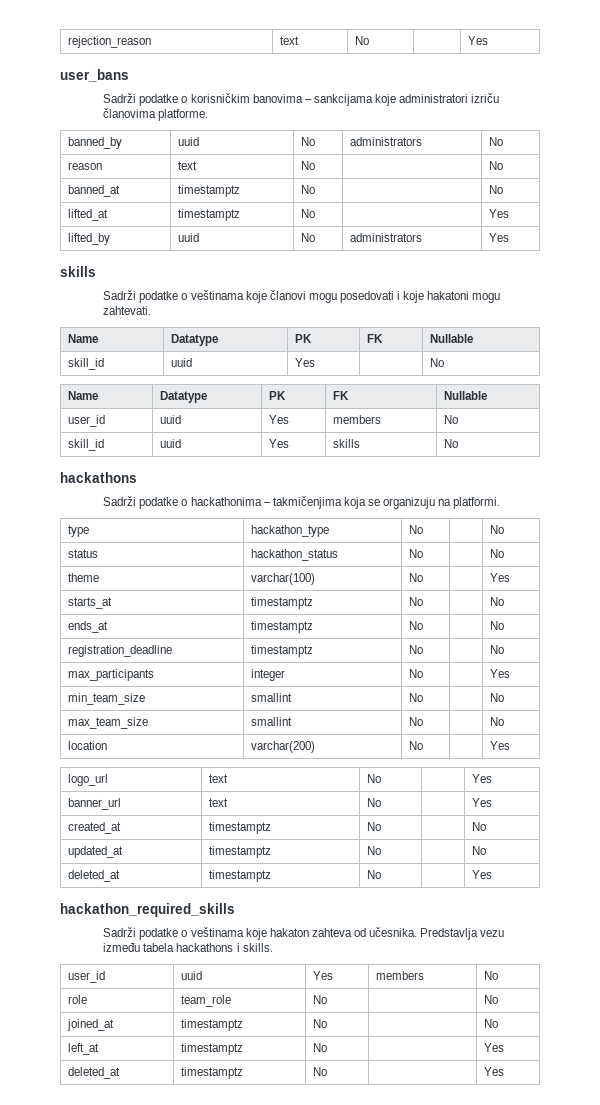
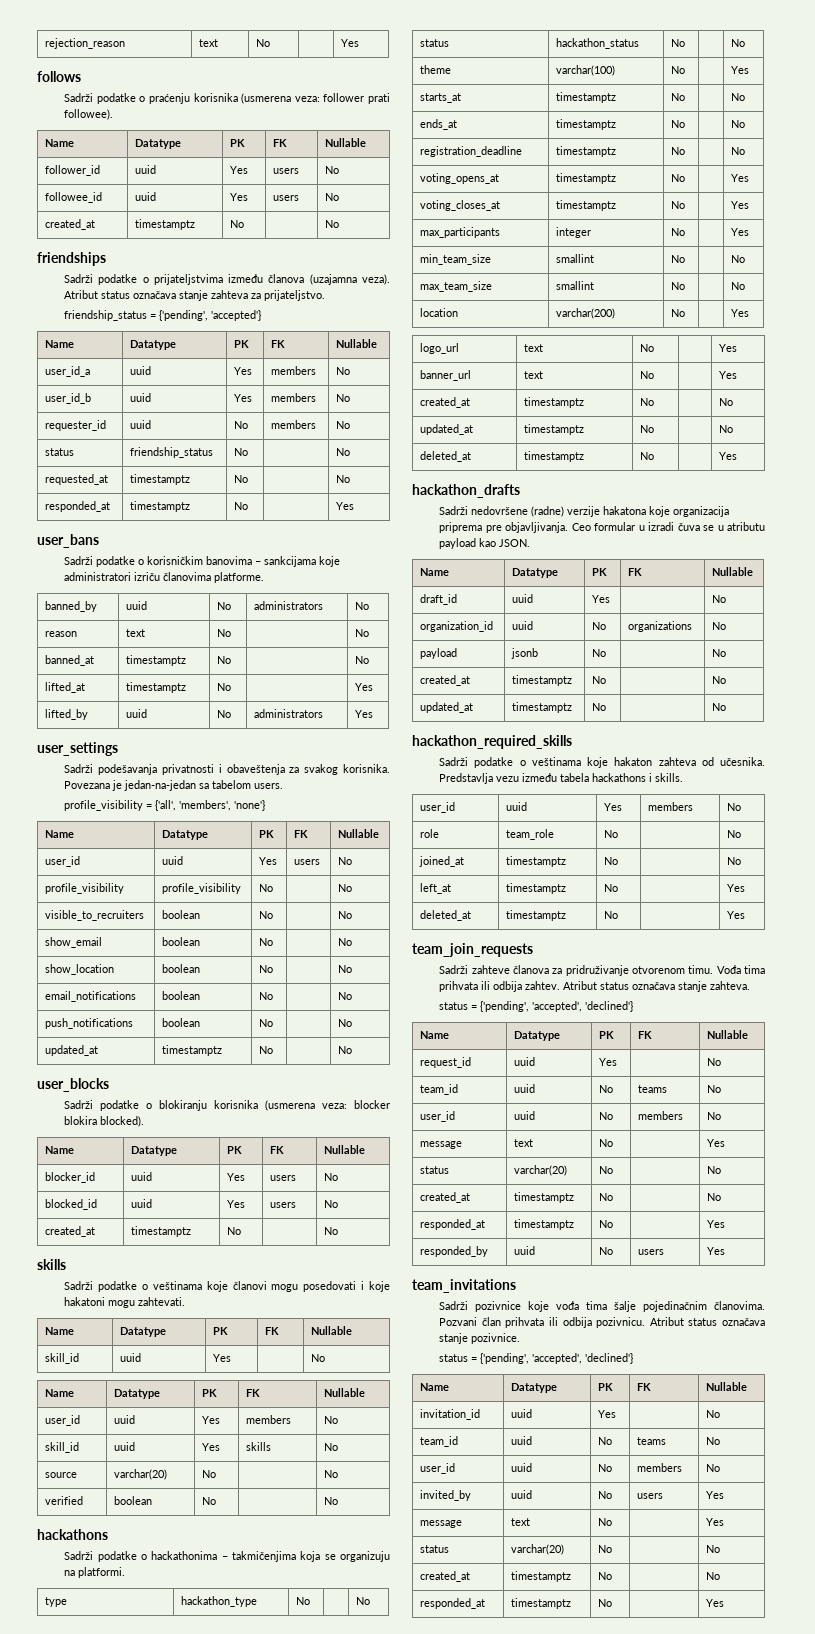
+ follows
+ Sadrži podatke o praćenju korisnika (usmerena veza: follower prati followee).
+ Name | Datatype | PK | FK | Nullable
+ follower_id | uuid | Yes | users | No
+ followee_id | uuid | Yes | users | No
+ created_at | timestamptz | No | | No
+ friendships
+ Sadrži podatke o prijateljstvima između članova (uzajamna veza). Atribut status označava stanje zahteva za prijateljstvo.
+ friendship_status = {'pending', 'accepted'}
+ Name | Datatype | PK | FK | Nullable
+ user_id_a | uuid | Yes | members | No
+ user_id_b | uuid | Yes | members | No
+ requester_id | uuid | No | members | No
+ status | friendship_status | No | | No
+ requested_at | timestamptz | No | | No
+ responded_at | timestamptz | No | | Yes
+ user_settings
+ Sadrži podešavanja privatnosti i obaveštenja za svakog korisnika. Povezana je jedan-na-jedan sa tabelom users.
+ profile_visibility = {'all', 'members', 'none'}
+ Name | Datatype | PK | FK | Nullable
+ user_id | uuid | Yes | users | No
+ profile_visibility | profile_visibility | No | | No
+ visible_to_recruiters | boolean | No | | No
+ show_email | boolean | No | | No
+ show_location | boolean | No | | No
+ email_notifications | boolean | No | | No
+ push_notifications | boolean | No | | No
+ updated_at | timestamptz | No | | No
+ user_blocks
+ Sadrži podatke o blokiranju korisnika (usmerena veza: blocker blokira blocked).
+ Name | Datatype | PK | FK | Nullable
+ blocker_id | uuid | Yes | users | No
+ blocked_id | uuid | Yes | users | No
+ created_at | timestamptz | No | | No
+ source | varchar(20) | No | | No
+ verified | boolean | No | | No
+ voting_opens_at | timestamptz | No | | Yes
+ voting_closes_at | timestamptz | No | | Yes
+ hackathon_drafts
+ Sadrži nedovršene (radne) verzije hakatona koje organizacija priprema pre objavljivanja. Ceo formular u izradi čuva se u atributu payload kao JSON.
+ Name | Datatype | PK | FK | Nullable
+ draft_id | uuid | Yes | | No
+ organization_id | uuid | No | organizations | No
+ payload | jsonb | No | | No
+ created_at | timestamptz | No | | No
+ updated_at | timestamptz | No | | No
+ team_join_requests
+ Sadrži zahteve članova za pridruživanje otvorenom timu. Vođa tima prihvata ili odbija zahtev. Atribut status označava stanje zahteva.
+ status = {'pending', 'accepted', 'declined'}
+ Name | Datatype | PK | FK | Nullable
+ request_id | uuid | Yes | | No
+ team_id | uuid | No | teams | No
+ user_id | uuid | No | members | No
+ message | text | No | | Yes
+ status | varchar(20) | No | | No
+ created_at | timestamptz | No | | No
+ responded_at | timestamptz | No | | Yes
+ responded_by | uuid | No | users | Yes
+ team_invitations
+ Sadrži pozivnice koje vođa tima šalje pojedinačnim članovima. Pozvani član prihvata ili odbija pozivnicu. Atribut status označava stanje pozivnice.
+ status = {'pending', 'accepted', 'declined'}
+ Name | Datatype | PK | FK | Nullable
+ invitation_id | uuid | Yes | | No
+ team_id | uuid | No | teams | No
+ user_id | uuid | No | members | No
+ invited_by | uuid | No | users | Yes
+ message | text | No | | Yes
+ status | varchar(20) | No | | No
+ created_at | timestamptz | No | | No
+ responded_at | timestamptz | No | | Yes

